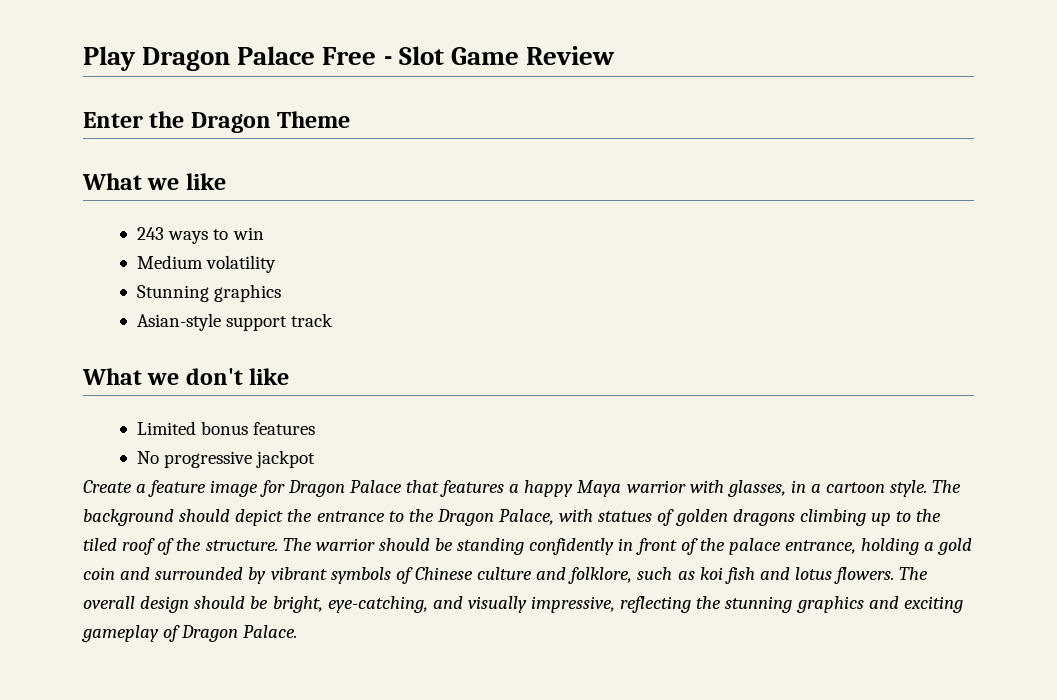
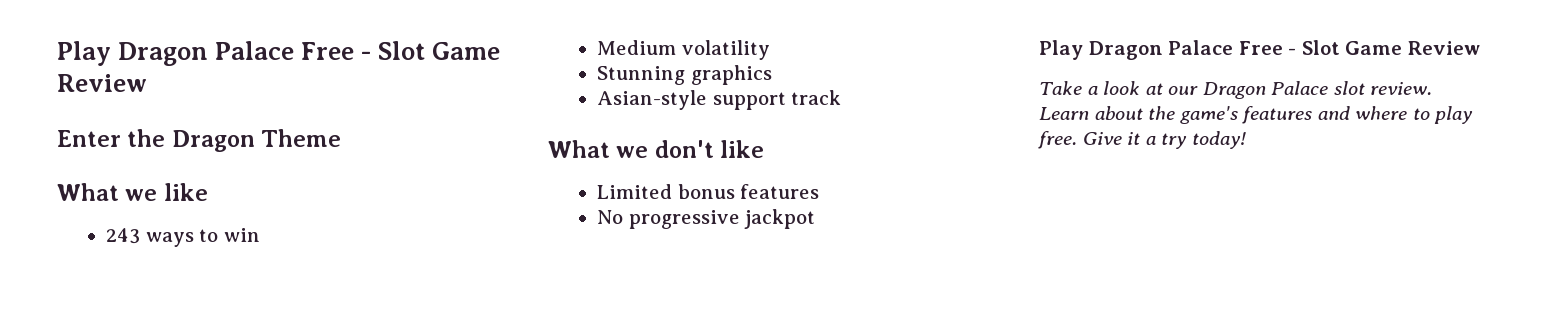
  No progressive jackpot
- Create a feature image for Dragon Palace that features a happy Maya warrior with glasses, in a cartoon style. The background should depict the entrance to the Dragon Palace, with statues of golden dragons climbing up to the tiled roof of the structure. The warrior should be standing confidently in front of the palace entrance, holding a gold coin and surrounded by vibrant symbols of Chinese culture and folklore, such as koi fish and lotus flowers. The overall design should be bright, eye-catching, and visually impressive, reflecting the stunning graphics and exciting gameplay of Dragon Palace.
+ Play Dragon Palace Free - Slot Game Review
+ Take a look at our Dragon Palace slot review. Learn about the game's features and where to play free. Give it a try today!

